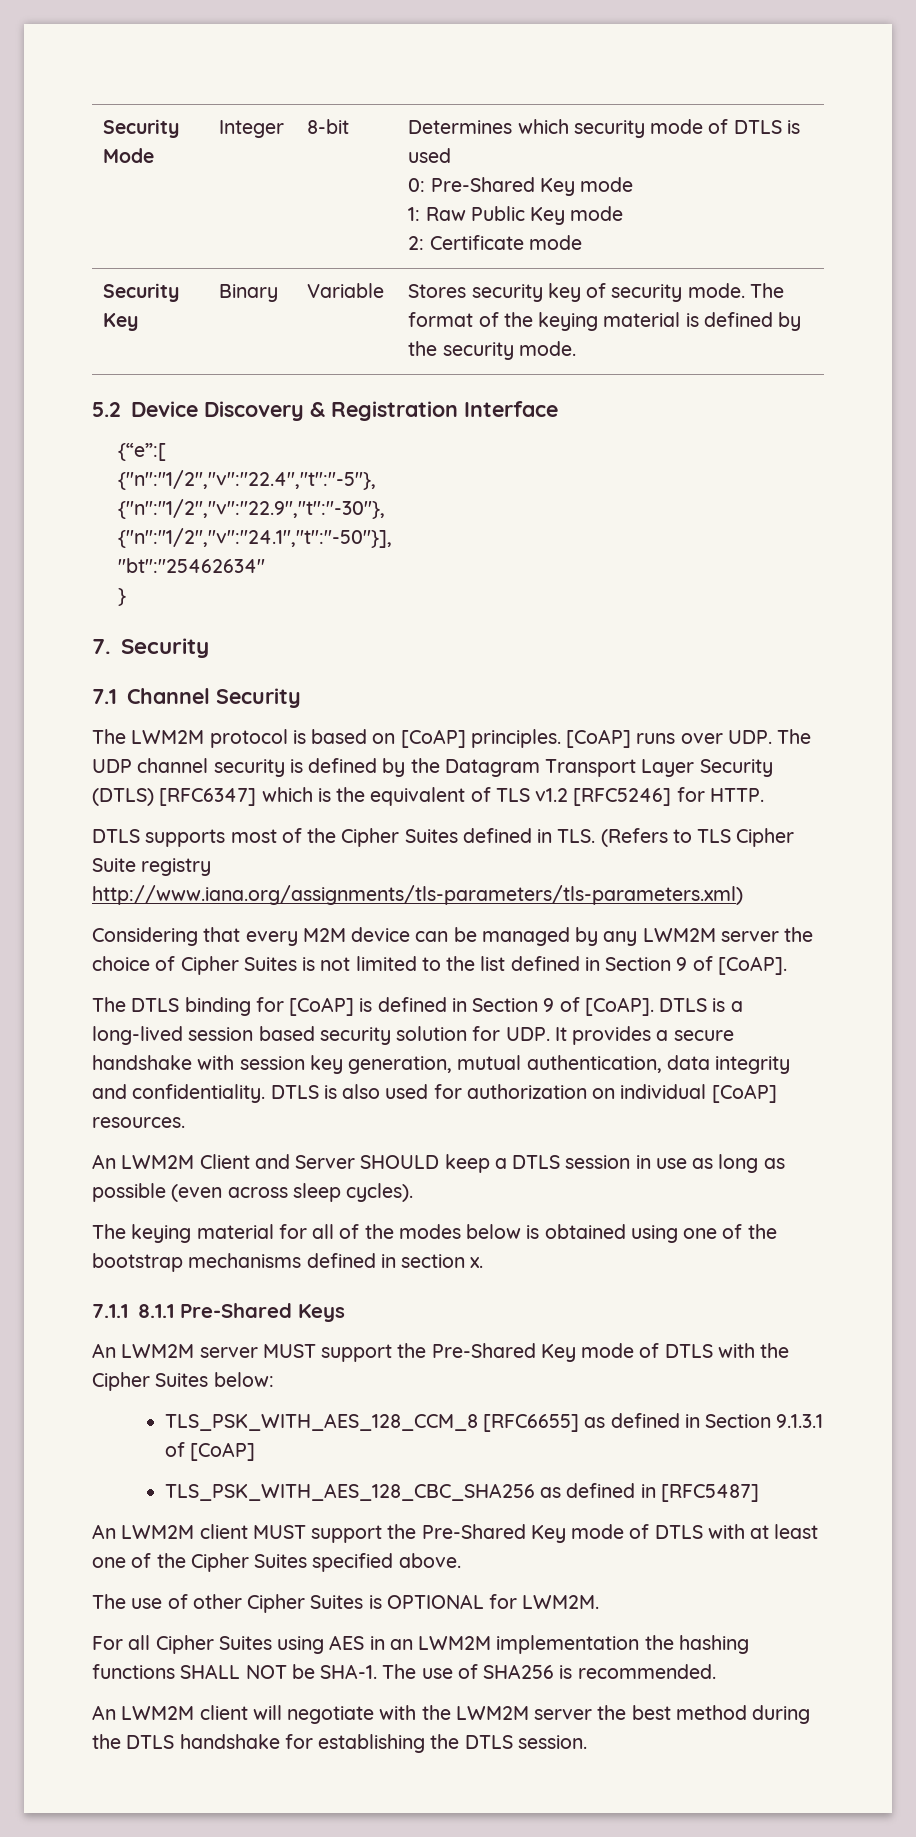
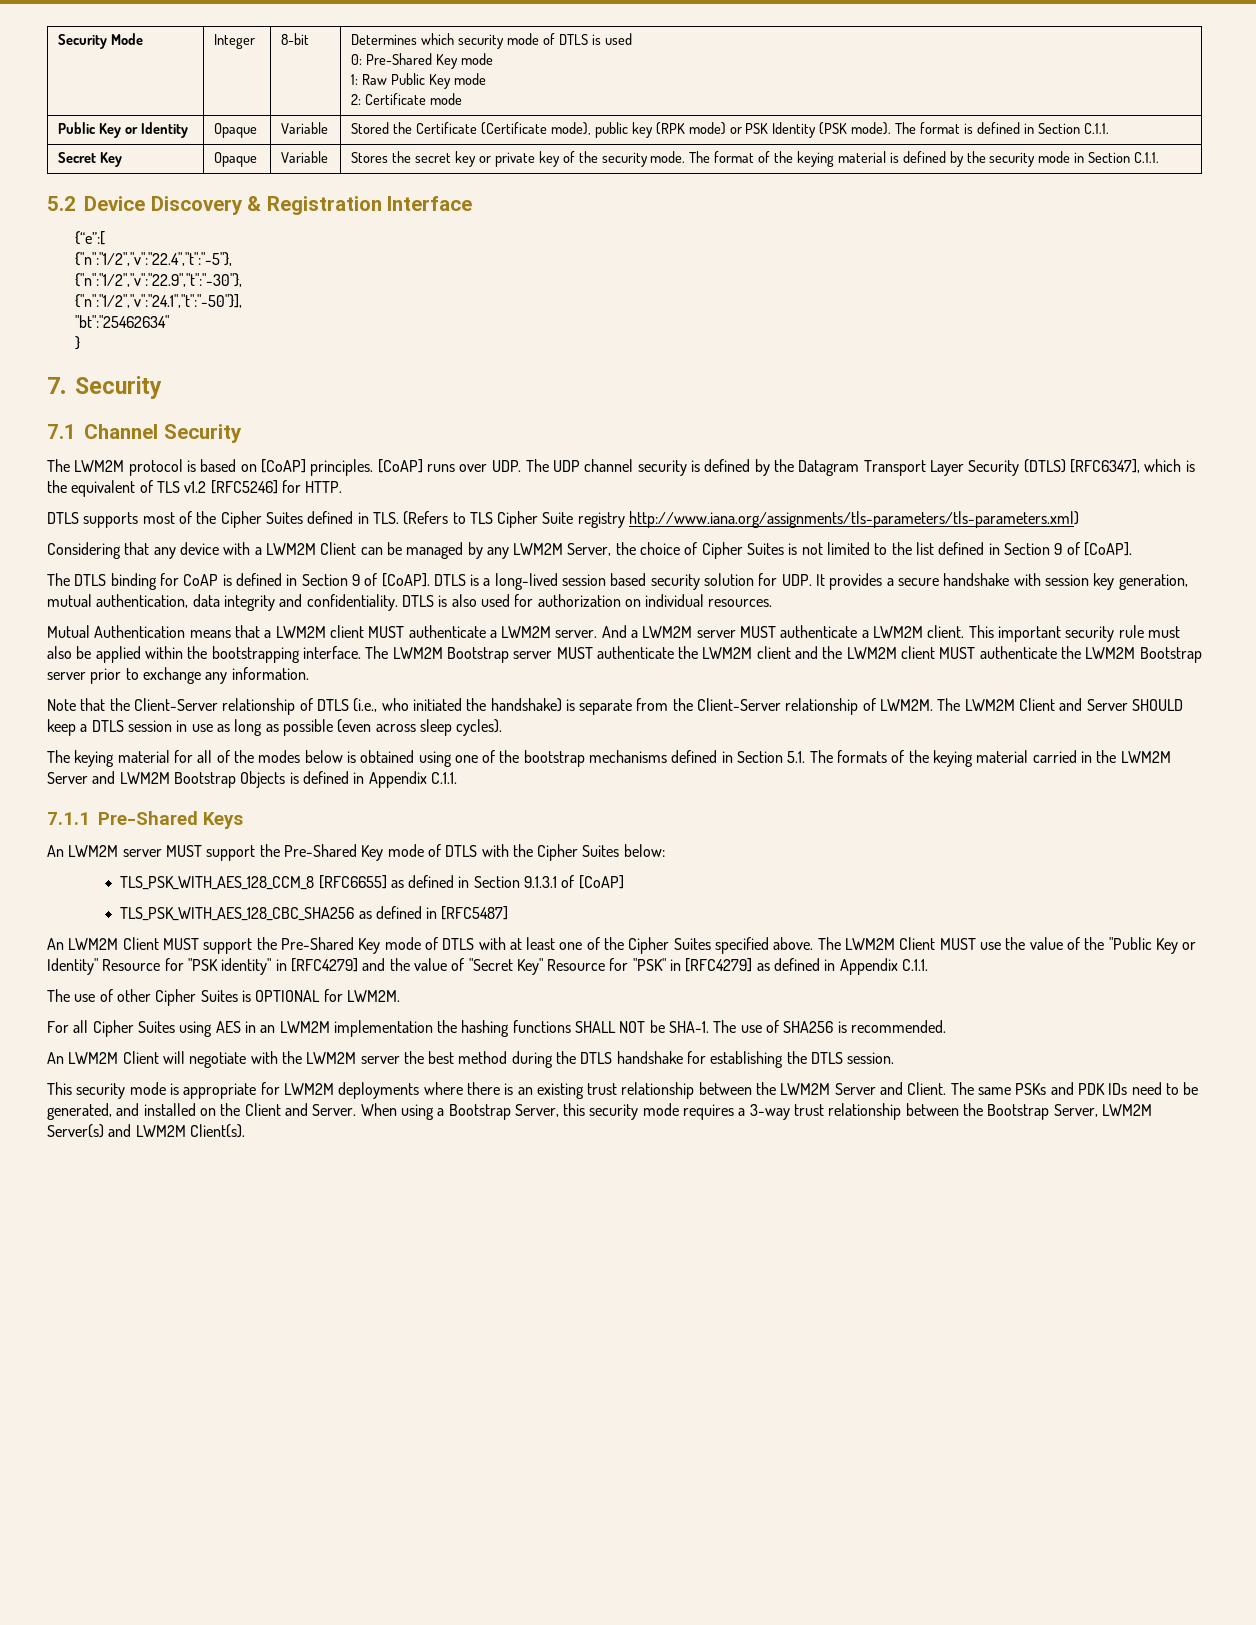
- Security Key | Binary | Variable | Stores security key of security mode. The format of the keying material is defined by the security mode.
+ Public Key or Identity | Opaque | Variable | Stored the Certificate (Certificate mode), public key (RPK mode) or PSK Identity (PSK mode). The format is defined in Section C.1.1.
+ Secret Key | Opaque | Variable | Stores the secret key or private key of the security mode. The format of the keying material is defined by the security mode in Section C.1.1.
- [CoAP] runs over UDP. The UDP channel security is defined by the Datagram Transport Layer Security (DTLS) [RFC6347] which is the equivalent of TLS v1.2 [RFC5246] for HTTP.
+ [CoAP] runs over UDP. The UDP channel security is defined by the Datagram Transport Layer Security (DTLS) [RFC6347], which is the equivalent of TLS v1.2 [RFC5246] for HTTP.
- Considering that every M2M device can be managed by any LWM2M server the choice of Cipher Suites is not limited to the list defined in Section 9 of [CoAP].
+ Considering that any device with a LWM2M Client can be managed by any LWM2M Server, the choice of Cipher Suites is not limited to the list defined in Section 9 of [CoAP].
- The DTLS binding for [CoAP] is defined in Section 9 of [CoAP].
+ The DTLS binding for CoAP is defined in Section 9 of [CoAP].
- DTLS is also used for authorization on individual [CoAP] resources.
+ DTLS is also used for authorization on individual resources.
- An LWM2M Client and Server SHOULD keep a DTLS session in use as long as possible (even across sleep cycles).
+ Mutual Authentication means that a LWM2M client MUST authenticate a LWM2M server. And a LWM2M server MUST authenticate a LWM2M client. This important security rule must also be applied within the bootstrapping interface. The LWM2M Bootstrap server MUST authenticate the LWM2M client and the LWM2M client MUST authenticate the LWM2M Bootstrap server prior to exchange any information.
+ Note that the Client-Server relationship of DTLS (i.e., who initiated the handshake) is separate from the Client-Server relationship of LWM2M. The LWM2M Client and Server SHOULD keep a DTLS session in use as long as possible (even across sleep cycles).
- The keying material for all of the modes below is obtained using one of the bootstrap mechanisms defined in section x.
+ The keying material for all of the modes below is obtained using one of the bootstrap mechanisms defined in Section 5.1. The formats of the keying material carried in the LWM2M Server and LWM2M Bootstrap Objects is defined in Appendix C.1.1.
- 7.1.1 8.1.1 Pre-Shared Keys
+ 7.1.1 Pre-Shared Keys
- An LWM2M client MUST support the Pre-Shared Key mode of DTLS with at least one of the Cipher Suites specified above.
+ An LWM2M Client MUST support the Pre-Shared Key mode of DTLS with at least one of the Cipher Suites specified above. The LWM2M Client MUST use the value of the "Public Key or Identity" Resource for "PSK identity" in [RFC4279] and the value of "Secret Key" Resource for "PSK" in [RFC4279] as defined in Appendix C.1.1.
- An LWM2M client will negotiate with the LWM2M server the best method during the DTLS handshake for establishing the DTLS session.
+ An LWM2M Client will negotiate with the LWM2M server the best method during the DTLS handshake for establishing the DTLS session.
+ This security mode is appropriate for LWM2M deployments where there is an existing trust relationship between the LWM2M Server and Client. The same PSKs and PDK IDs need to be generated, and installed on the Client and Server. When using a Bootstrap Server, this security mode requires a 3-way trust relationship between the Bootstrap Server, LWM2M Server(s) and LWM2M Client(s).

